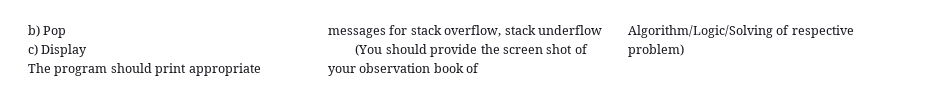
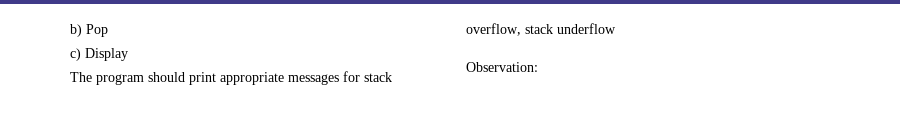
- (You should provide the screen shot of your observation book of Algorithm/Logic/Solving of respective problem)
+ Observation:

